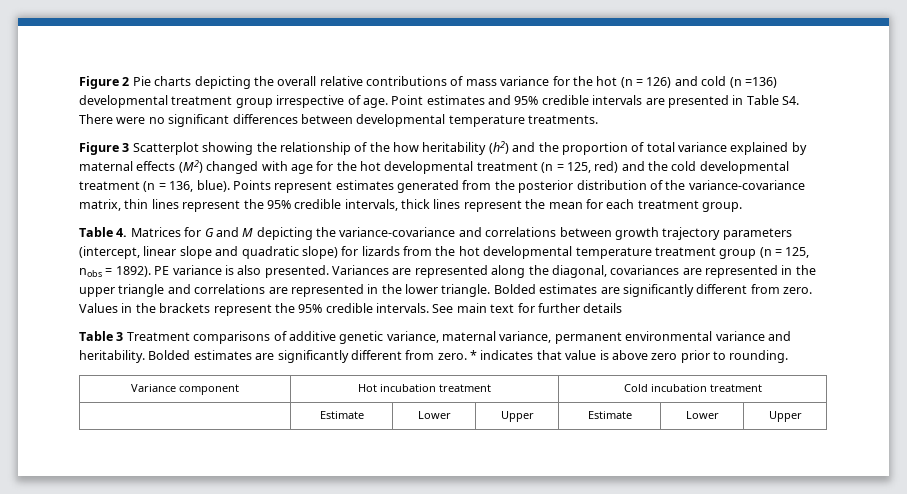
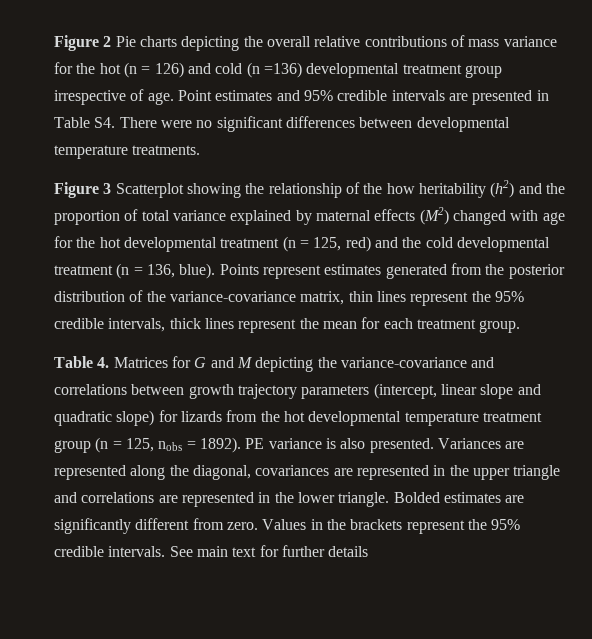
- Table 3 Treatment comparisons of additive genetic variance, maternal variance, permanent environmental variance and heritability. Bolded estimates are significantly different from zero. * indicates that value is above zero prior to rounding.
- Variance component | Hot incubation treatment | Cold incubation treatment
- | Estimate | Lower | Upper | Estimate | Lower | Upper

